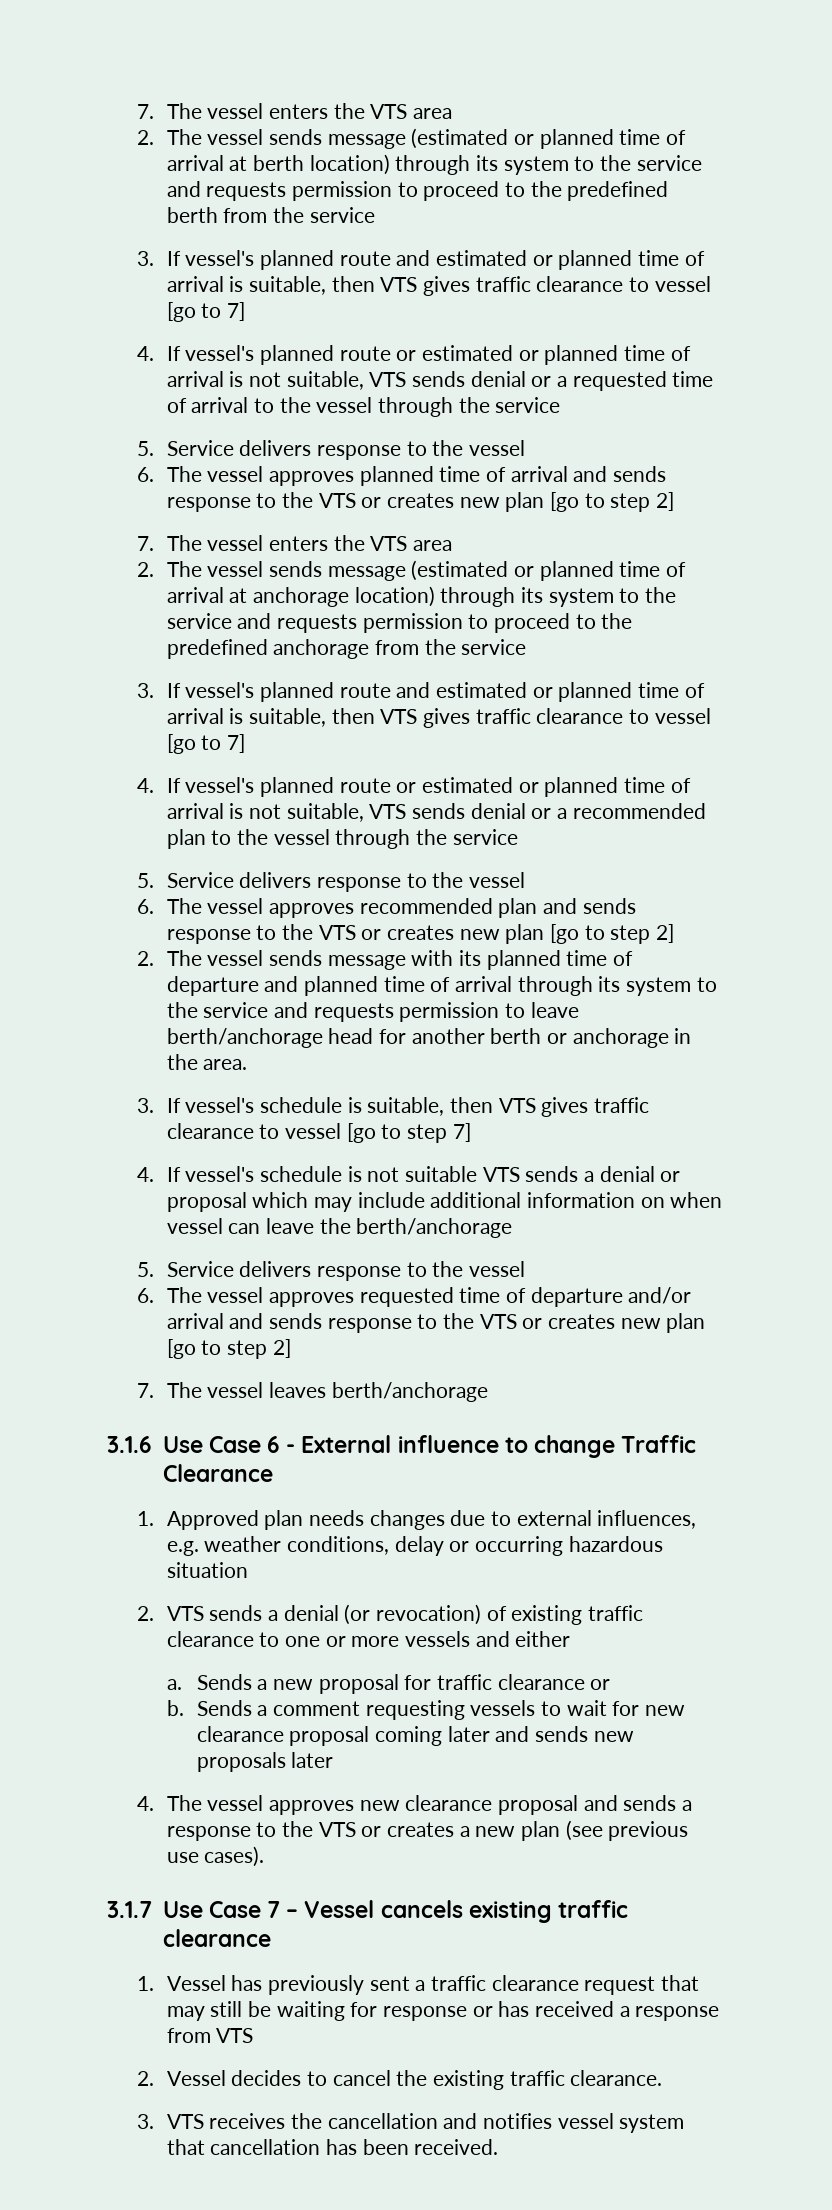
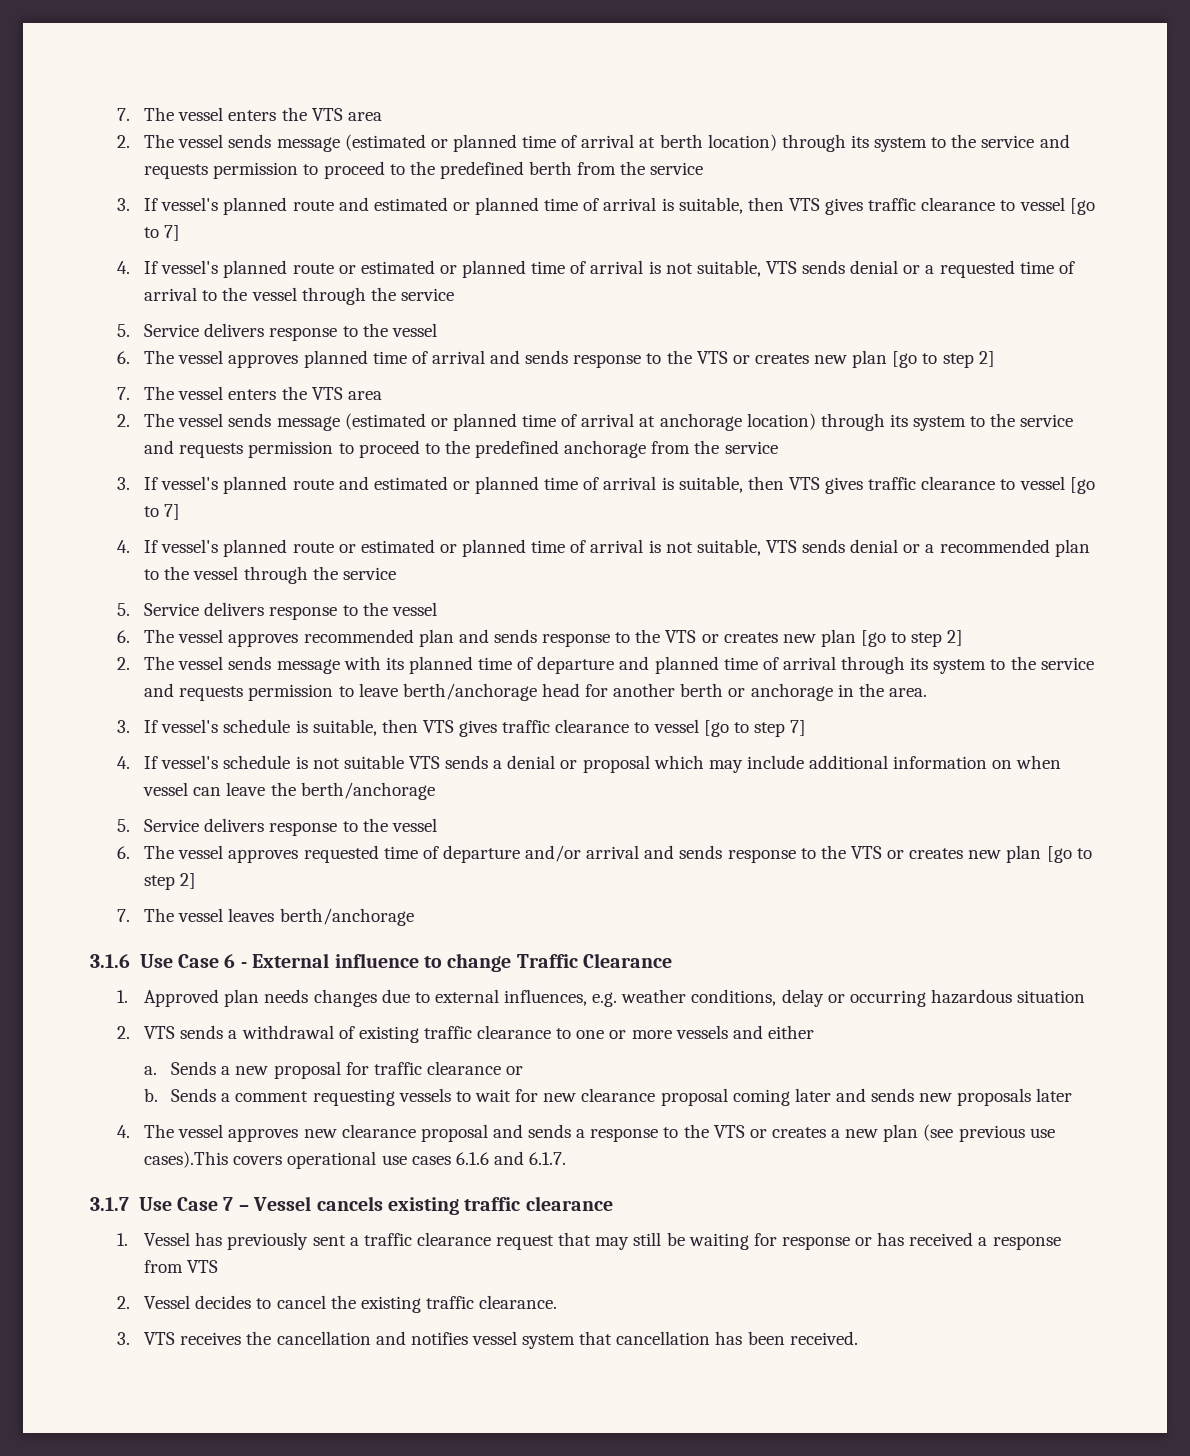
- 2. VTS sends a denial (or revocation) of existing traffic clearance to one or more vessels and either
+ 2. VTS sends a withdrawal of existing traffic clearance to one or more vessels and either
- 4. The vessel approves new clearance proposal and sends a response to the VTS or creates a new plan (see previous use cases).
+ 4. The vessel approves new clearance proposal and sends a response to the VTS or creates a new plan (see previous use cases).This covers operational use cases 6.1.6 and 6.1.7.

